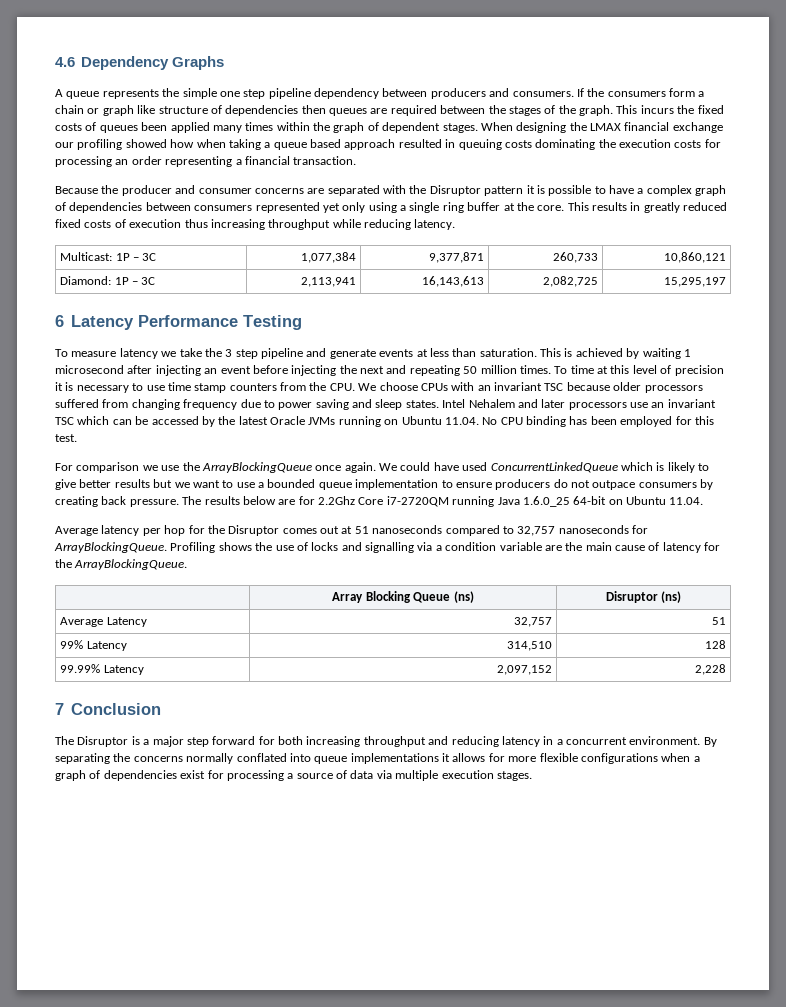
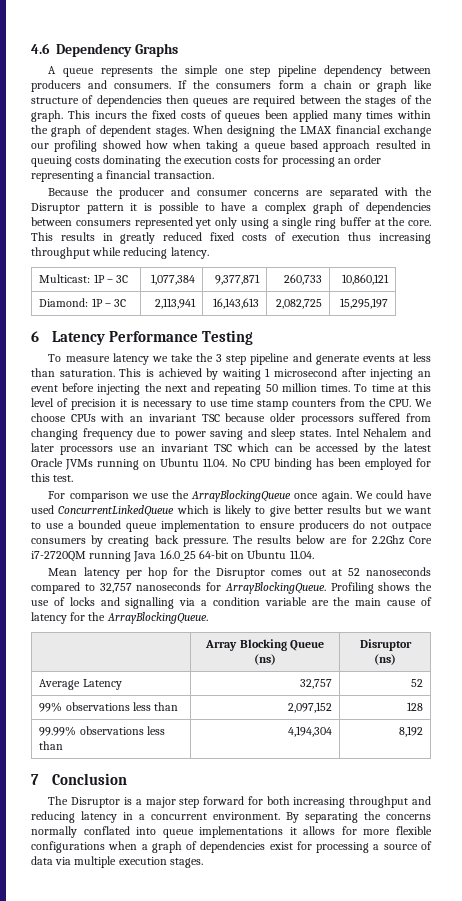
- Average latency per hop for the Disruptor comes out at 51 nanoseconds compared to 32,757 nanoseconds for ArrayBlockingQueue.
+ Mean latency per hop for the Disruptor comes out at 52 nanoseconds compared to 32,757 nanoseconds for ArrayBlockingQueue.
- Average Latency | 32,757 | 51
+ Average Latency | 32,757 | 52
- 99% Latency | 314,510 | 128
- 99.99% Latency | 2,097,152 | 2,228
+ 99% observations less than | 2,097,152 | 128
+ 99.99% observations less than | 4,194,304 | 8,192

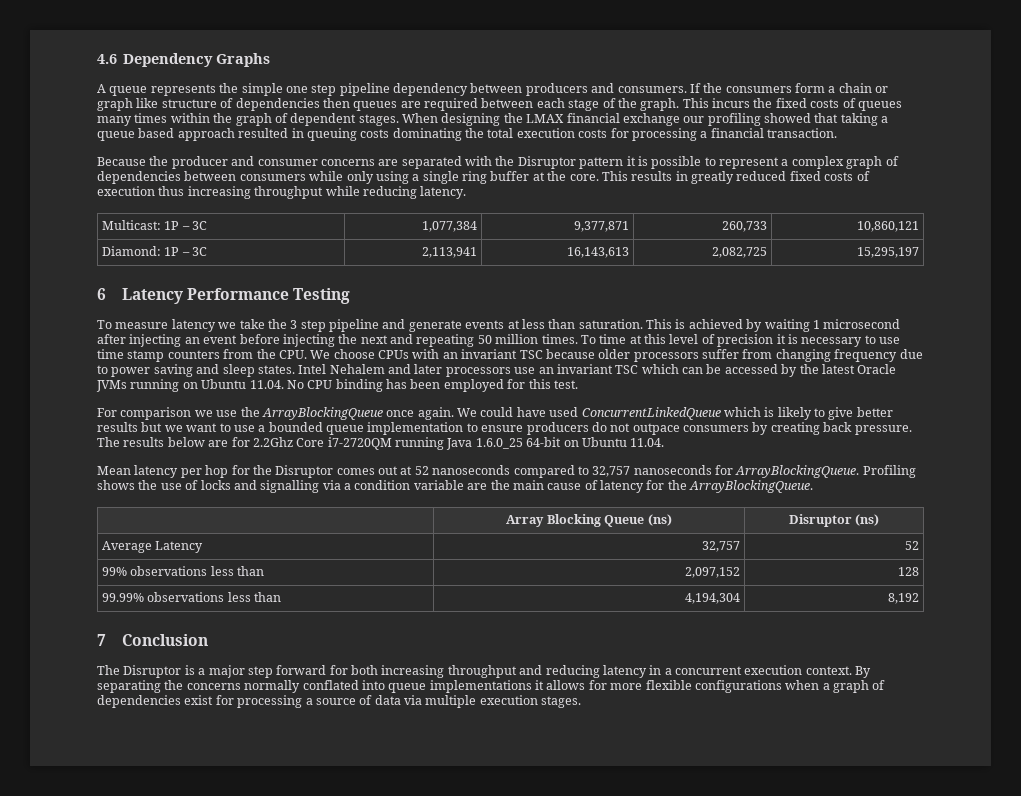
- If the consumers form a chain or graph like structure of dependencies then queues are required between the stages of the graph.
+ If the consumers form a chain or graph like structure of dependencies then queues are required between each stage of the graph.
- This incurs the fixed costs of queues been applied many times within the graph of dependent stages.
+ This incurs the fixed costs of queues many times within the graph of dependent stages.
- When designing the LMAX financial exchange our profiling showed how when taking a queue based approach resulted in queuing costs dominating the execution costs for processing an order representing a financial transaction.
+ When designing the LMAX financial exchange our profiling showed that taking a queue based approach resulted in queuing costs dominating the total execution costs for processing a financial transaction.
- Because the producer and consumer concerns are separated with the Disruptor pattern it is possible to have a complex graph of dependencies between consumers represented yet only using a single ring buffer at the core.
+ Because the producer and consumer concerns are separated with the Disruptor pattern it is possible to represent a complex graph of dependencies between consumers while only using a single ring buffer at the core.
- To time at this level of precision it is necessary to use time stamp counters from the CPU. We choose CPUs with an invariant TSC because older processors suffered from changing frequency due to power saving and sleep states.
+ To time at this level of precision it is necessary to use time stamp counters from the CPU. We choose CPUs with an invariant TSC because older processors suffer from changing frequency due to power saving and sleep states.
- The Disruptor is a major step forward for both increasing throughput and reducing latency in a concurrent environment.
+ The Disruptor is a major step forward for both increasing throughput and reducing latency in a concurrent execution context.

